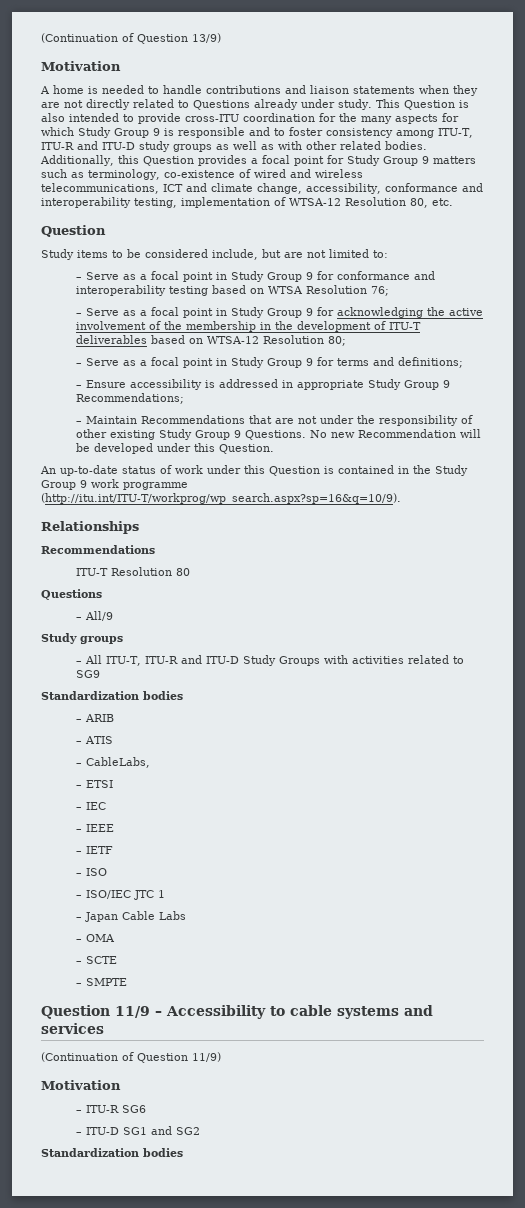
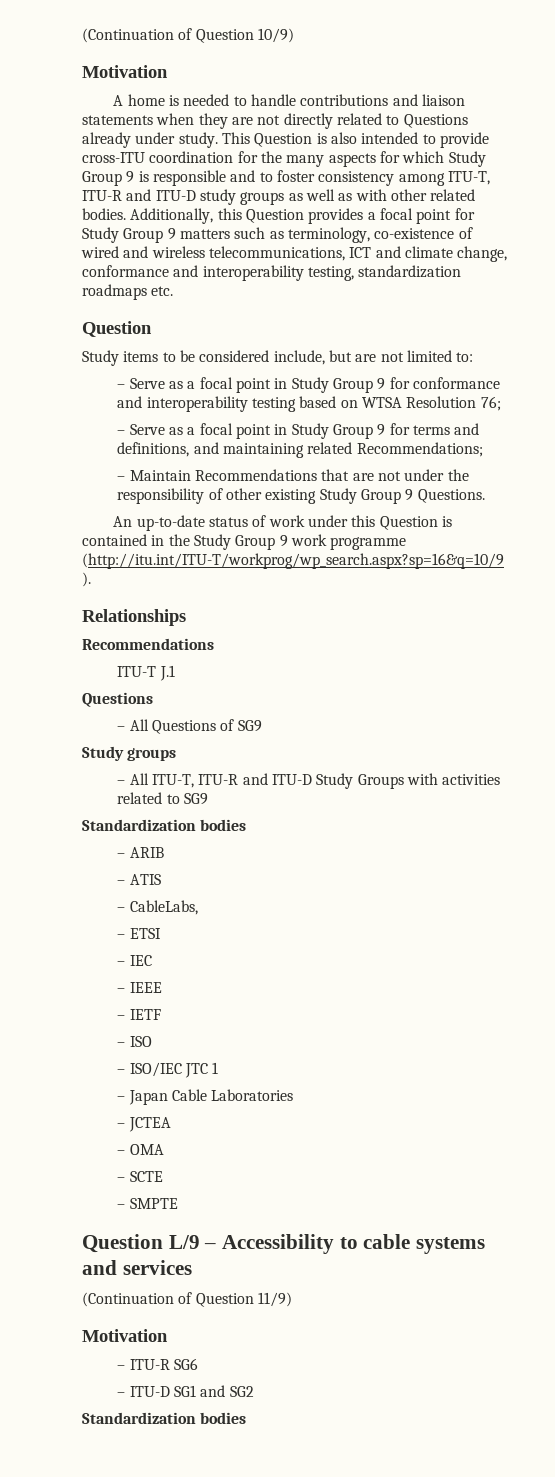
- (Continuation of Question 13/9)
+ (Continuation of Question 10/9)
- Additionally, this Question provides a focal point for Study Group 9 matters such as terminology, co-existence of wired and wireless telecommunications, ICT and climate change, accessibility, conformance and interoperability testing, implementation of WTSA-12 Resolution 80, etc.
+ Additionally, this Question provides a focal point for Study Group 9 matters such as terminology, co-existence of wired and wireless telecommunications, ICT and climate change, conformance and interoperability testing, standardization roadmaps etc.
- – Serve as a focal point in Study Group 9 for acknowledging the active involvement of the membership in the development of ITU-T deliverables based on WTSA-12 Resolution 80;
- – Serve as a focal point in Study Group 9 for terms and definitions;
- – Ensure accessibility is addressed in appropriate Study Group 9 Recommendations;
+ – Serve as a focal point in Study Group 9 for terms and definitions, and maintaining related Recommendations;
- No new Recommendation will be developed under this Question.
- ITU-T Resolution 80
+ ITU-T J.1
- – All/9
+ – All Questions of SG9
- – Japan Cable Labs
+ – Japan Cable Laboratories
+ – JCTEA
- Question 11/9 – Accessibility to cable systems and services
+ Question L/9 – Accessibility to cable systems and services

